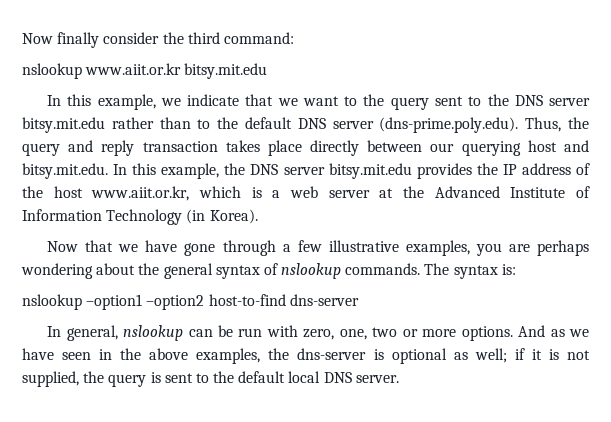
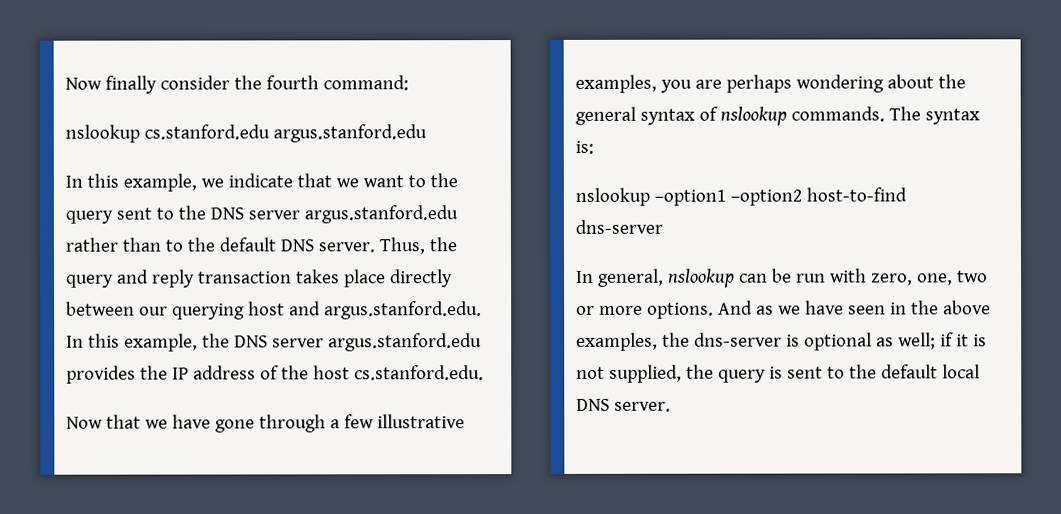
- Now finally consider the third command:
+ Now finally consider the fourth command:
- nslookup www.aiit.or.kr bitsy.mit.edu
+ nslookup cs.stanford.edu argus.stanford.edu
- In this example, we indicate that we want to the query sent to the DNS server bitsy.mit.edu rather than to the default DNS server (dns-prime.poly.edu). Thus, the query and reply transaction takes place directly between our querying host and bitsy.mit.edu. In this example, the DNS server bitsy.mit.edu provides the IP address of the host www.aiit.or.kr, which is a web server at the Advanced Institute of Information Technology (in Korea).
+ In this example, we indicate that we want to the query sent to the DNS server argus.stanford.edu rather than to the default DNS server. Thus, the query and reply transaction takes place directly between our querying host and argus.stanford.edu. In this example, the DNS server argus.stanford.edu provides the IP address of the host cs.stanford.edu.

